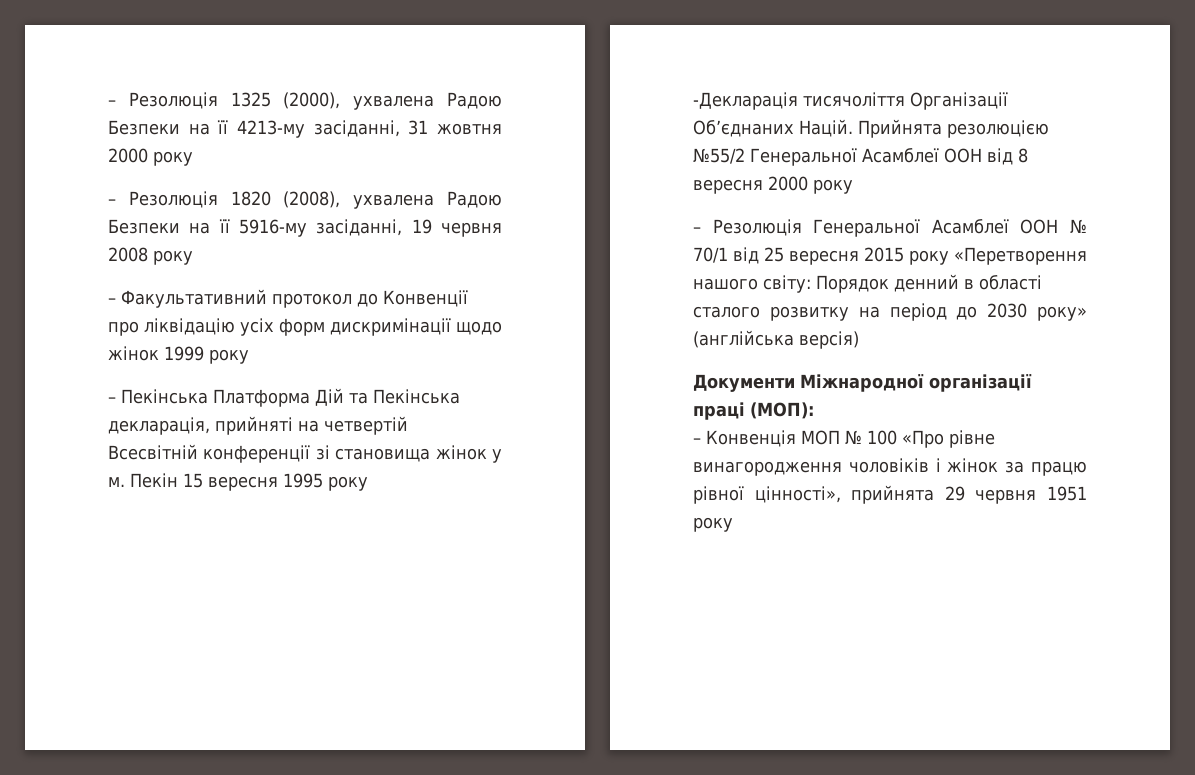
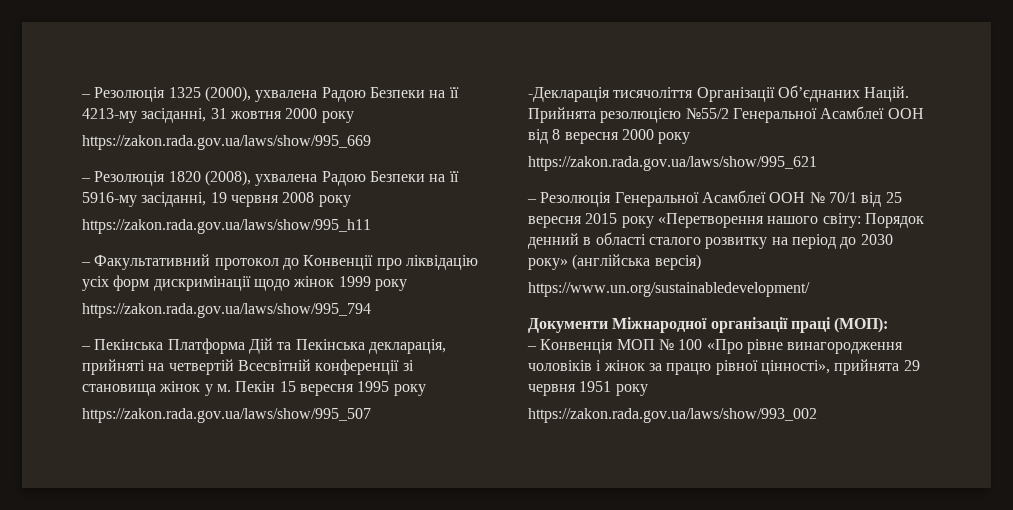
+ https://zakon.rada.gov.ua/laws/show/995_669
+ https://zakon.rada.gov.ua/laws/show/995_h11
+ https://zakon.rada.gov.ua/laws/show/995_794
+ https://zakon.rada.gov.ua/laws/show/995_507
+ https://zakon.rada.gov.ua/laws/show/995_621
+ https://www.un.org/sustainabledevelopment/
+ https://zakon.rada.gov.ua/laws/show/993_002

